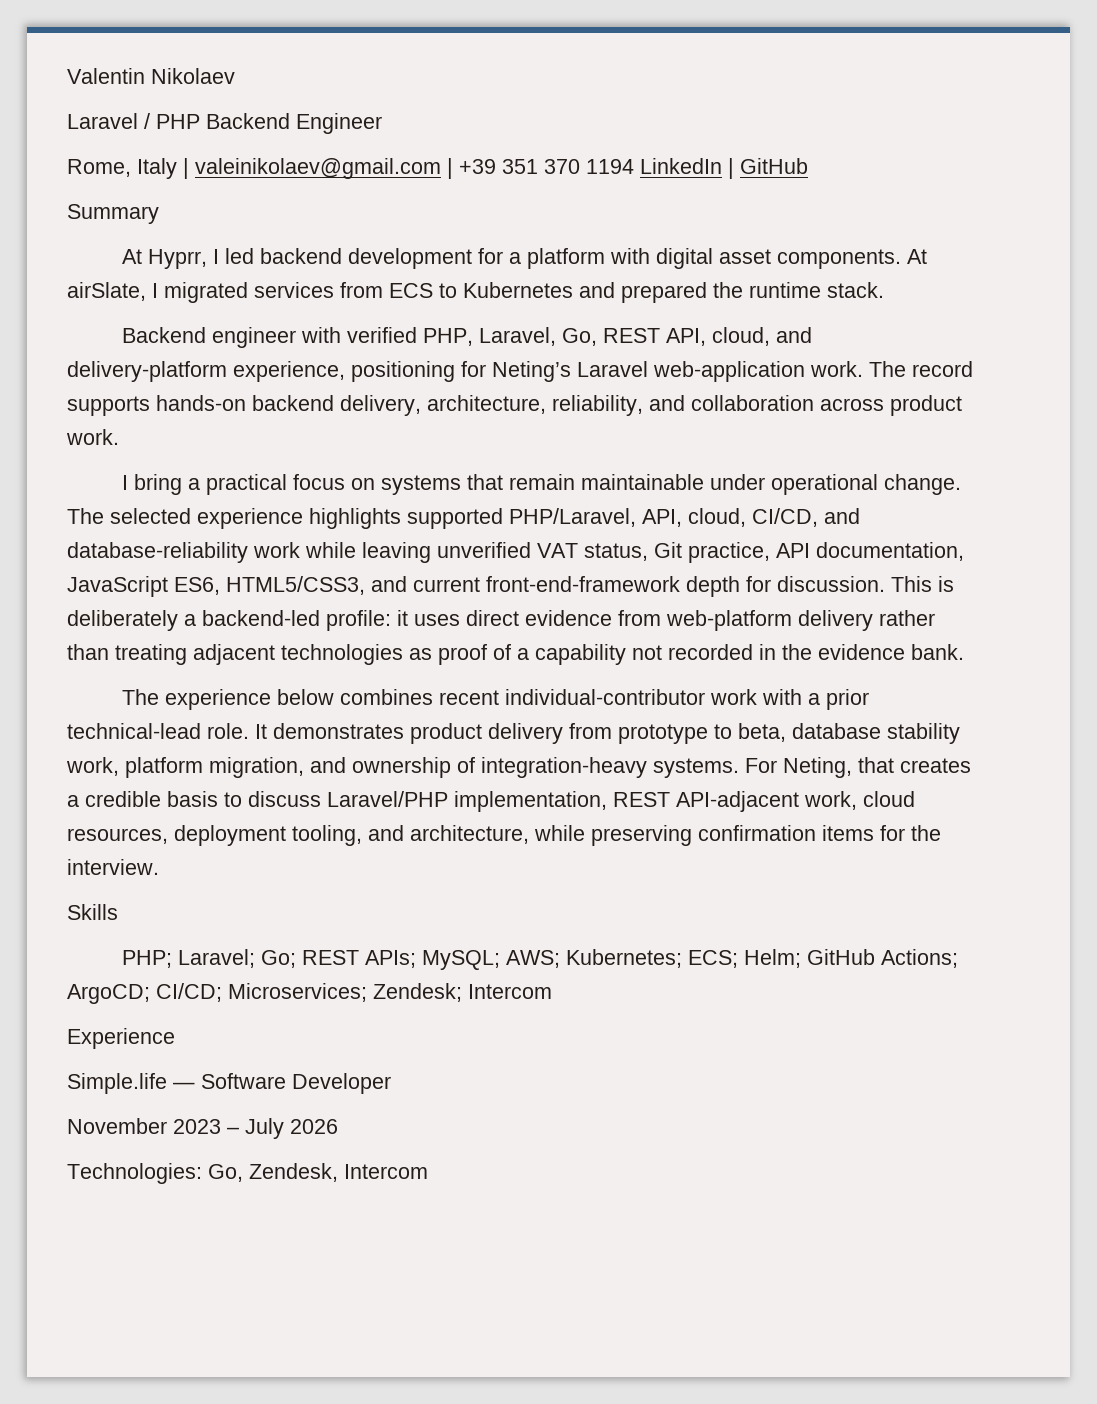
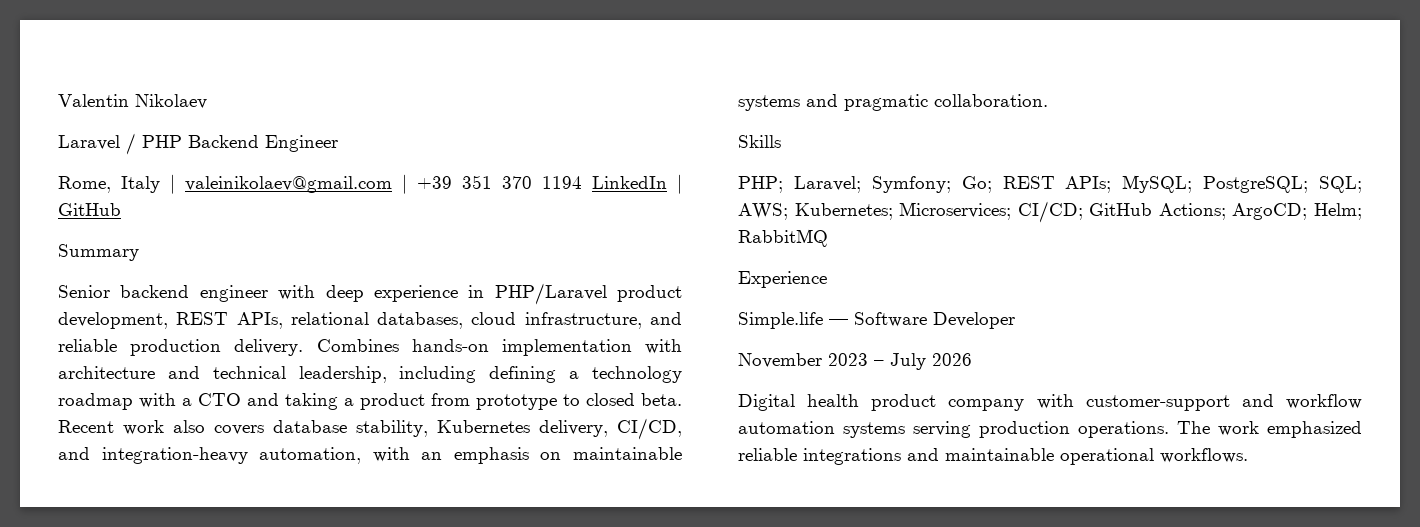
- At Hyprr, I led backend development for a platform with digital asset components. At airSlate, I migrated services from ECS to Kubernetes and prepared the runtime stack.
- Backend engineer with verified PHP, Laravel, Go, REST API, cloud, and delivery-platform experience, positioning for Neting’s Laravel web-application work. The record supports hands-on backend delivery, architecture, reliability, and collaboration across product work.
- I bring a practical focus on systems that remain maintainable under operational change. The selected experience highlights supported PHP/Laravel, API, cloud, CI/CD, and database-reliability work while leaving unverified VAT status, Git practice, API documentation, JavaScript ES6, HTML5/CSS3, and current front-end-framework depth for discussion. This is deliberately a backend-led profile: it uses direct evidence from web-platform delivery rather than treating adjacent technologies as proof of a capability not recorded in the evidence bank.
- The experience below combines recent individual-contributor work with a prior technical-lead role. It demonstrates product delivery from prototype to beta, database stability work, platform migration, and ownership of integration-heavy systems. For Neting, that creates a credible basis to discuss Laravel/PHP implementation, REST API-adjacent work, cloud resources, deployment tooling, and architecture, while preserving confirmation items for the interview.
+ Senior backend engineer with deep experience in PHP/Laravel product development, REST APIs, relational databases, cloud infrastructure, and reliable production delivery. Combines hands-on implementation with architecture and technical leadership, including defining a technology roadmap with a CTO and taking a product from prototype to closed beta. Recent work also covers database stability, Kubernetes delivery, CI/CD, and integration-heavy automation, with an emphasis on maintainable systems and pragmatic collaboration.
- PHP; Laravel; Go; REST APIs; MySQL; AWS; Kubernetes; ECS; Helm; GitHub Actions; ArgoCD; CI/CD; Microservices; Zendesk; Intercom
+ PHP; Laravel; Symfony; Go; REST APIs; MySQL; PostgreSQL; SQL; AWS; Kubernetes; Microservices; CI/CD; GitHub Actions; ArgoCD; Helm; RabbitMQ
- Technologies: Go, Zendesk, Intercom
+ Digital health product company with customer-support and workflow automation systems serving production operations. The work emphasized reliable integrations and maintainable operational workflows.

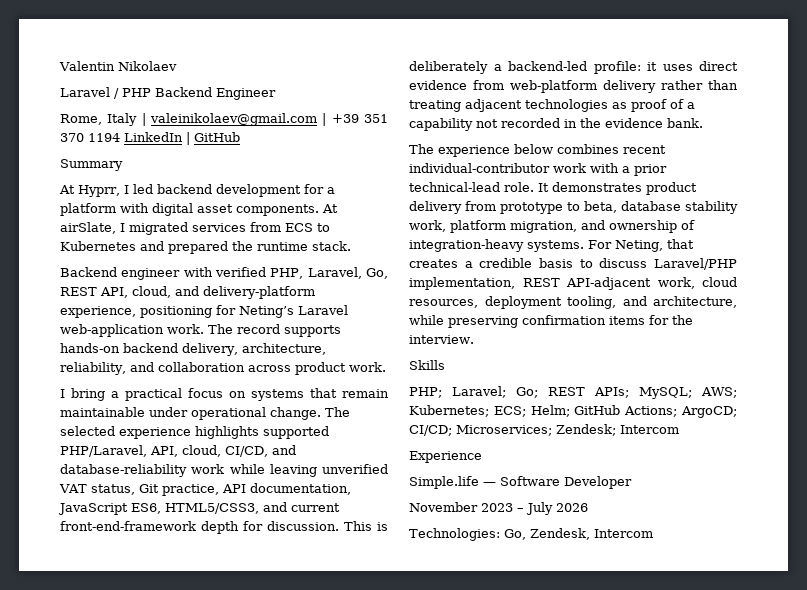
- Senior backend engineer with deep experience in PHP/Laravel product development, REST APIs, relational databases, cloud infrastructure, and reliable production delivery. Combines hands-on implementation with architecture and technical leadership, including defining a technology roadmap with a CTO and taking a product from prototype to closed beta. Recent work also covers database stability, Kubernetes delivery, CI/CD, and integration-heavy automation, with an emphasis on maintainable systems and pragmatic collaboration.
+ At Hyprr, I led backend development for a platform with digital asset components. At airSlate, I migrated services from ECS to Kubernetes and prepared the runtime stack.
+ Backend engineer with verified PHP, Laravel, Go, REST API, cloud, and delivery-platform experience, positioning for Neting’s Laravel web-application work. The record supports hands-on backend delivery, architecture, reliability, and collaboration across product work.
+ I bring a practical focus on systems that remain maintainable under operational change. The selected experience highlights supported PHP/Laravel, API, cloud, CI/CD, and database-reliability work while leaving unverified VAT status, Git practice, API documentation, JavaScript ES6, HTML5/CSS3, and current front-end-framework depth for discussion. This is deliberately a backend-led profile: it uses direct evidence from web-platform delivery rather than treating adjacent technologies as proof of a capability not recorded in the evidence bank.
+ The experience below combines recent individual-contributor work with a prior technical-lead role. It demonstrates product delivery from prototype to beta, database stability work, platform migration, and ownership of integration-heavy systems. For Neting, that creates a credible basis to discuss Laravel/PHP implementation, REST API-adjacent work, cloud resources, deployment tooling, and architecture, while preserving confirmation items for the interview.
- PHP; Laravel; Symfony; Go; REST APIs; MySQL; PostgreSQL; SQL; AWS; Kubernetes; Microservices; CI/CD; GitHub Actions; ArgoCD; Helm; RabbitMQ
+ PHP; Laravel; Go; REST APIs; MySQL; AWS; Kubernetes; ECS; Helm; GitHub Actions; ArgoCD; CI/CD; Microservices; Zendesk; Intercom
- Digital health product company with customer-support and workflow automation systems serving production operations. The work emphasized reliable integrations and maintainable operational workflows.
+ Technologies: Go, Zendesk, Intercom

